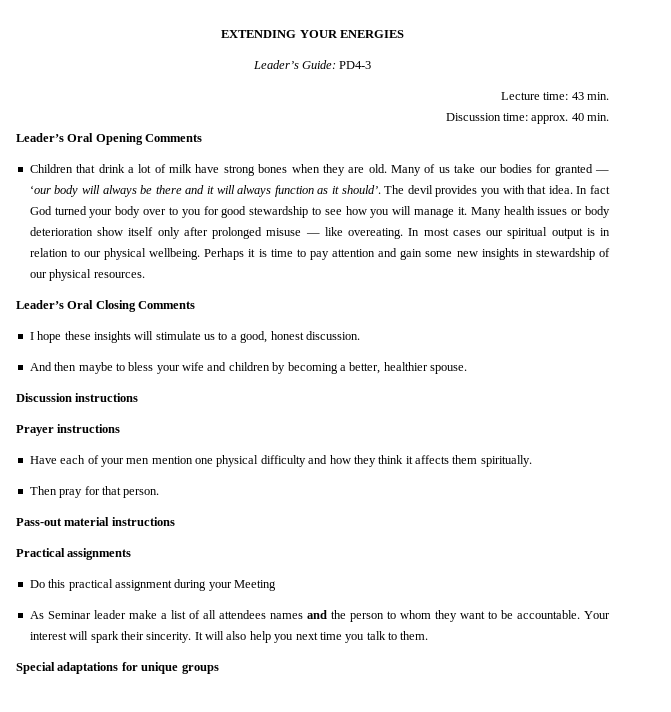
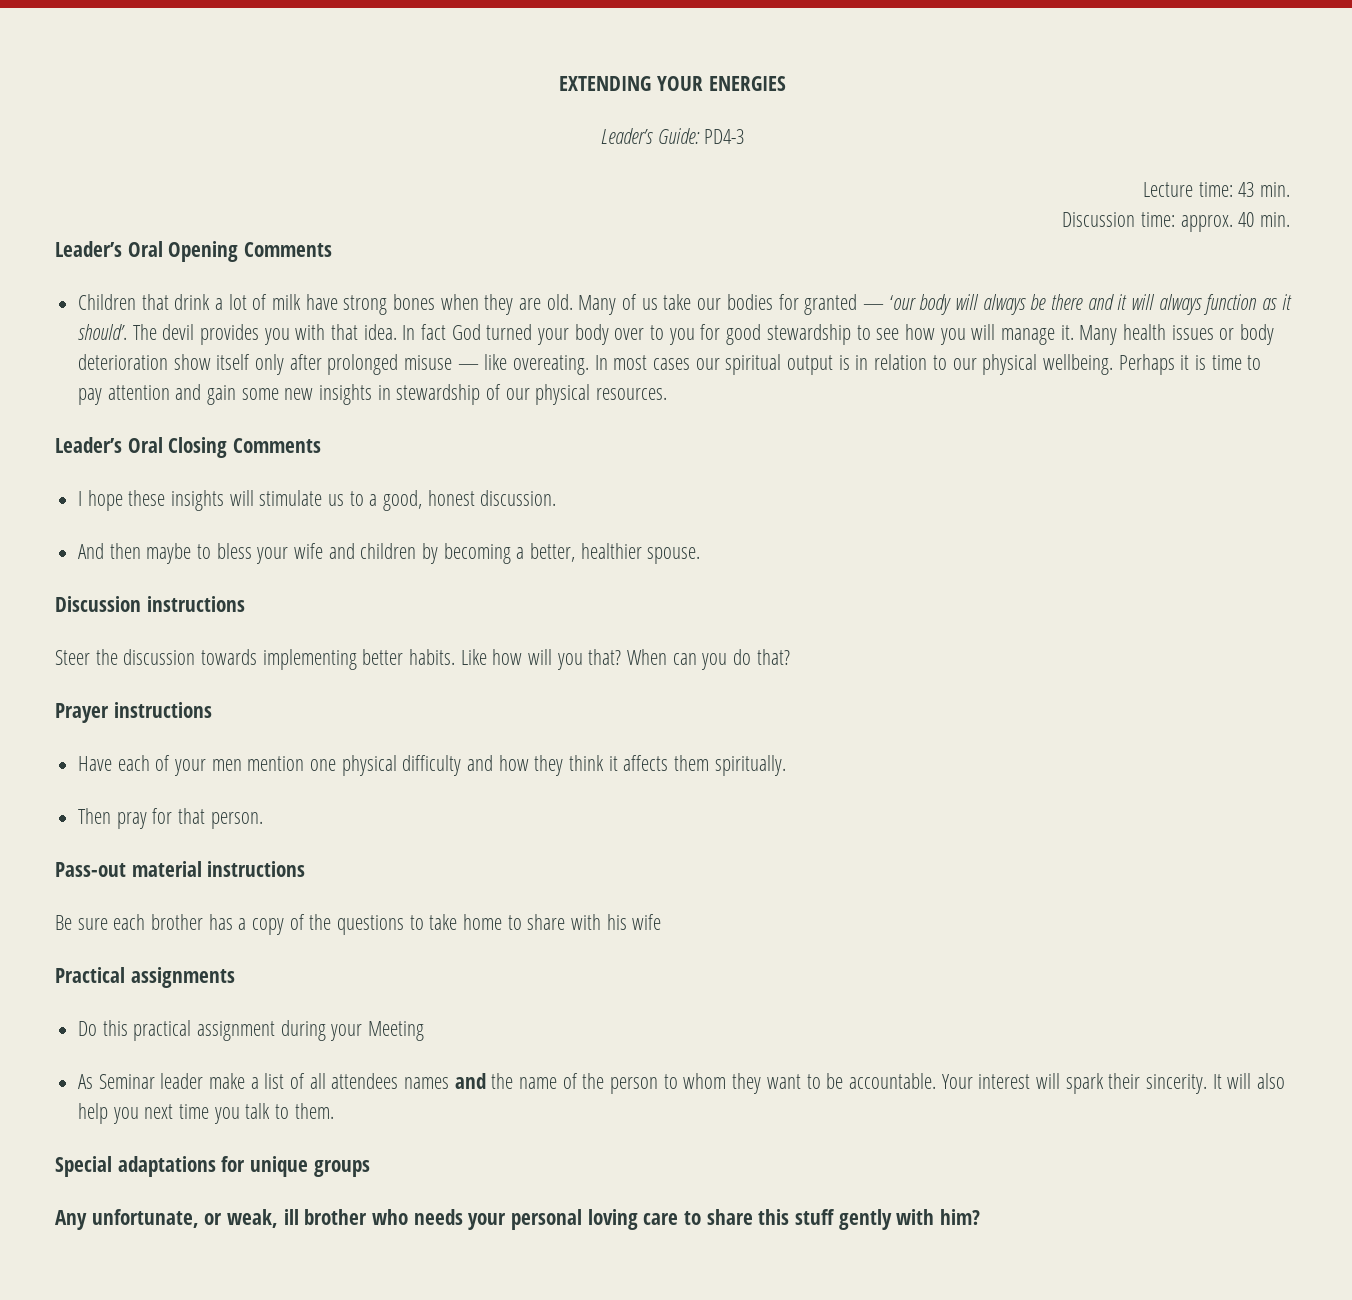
+ Steer the discussion towards implementing better habits. Like how will you that? When can you do that?
+ Be sure each brother has a copy of the questions to take home to share with his wife
- As Seminar leader make a list of all attendees names and the person to whom they want to be accountable.
+ As Seminar leader make a list of all attendees names and the name of the person to whom they want to be accountable.
+ Any unfortunate, or weak, ill brother who needs your personal loving care to share this stuff gently with him?

